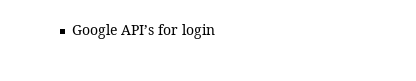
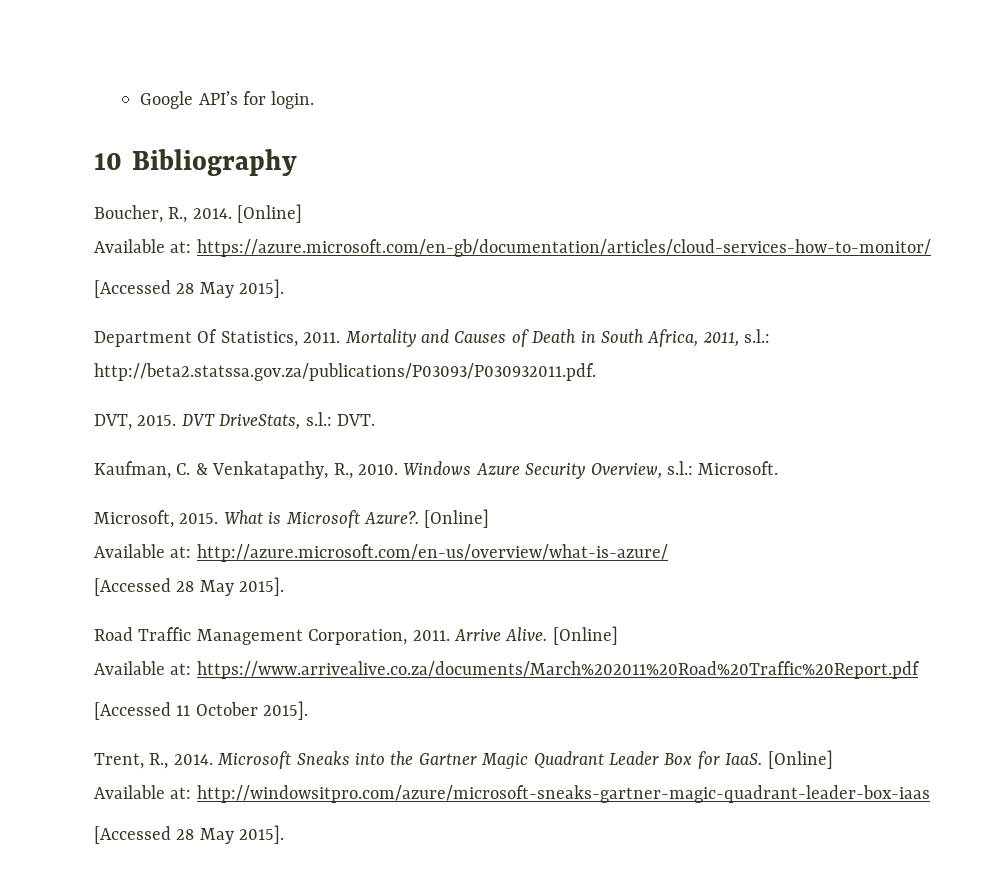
- Google API’s for login
+ Google API’s for login.
+ 10 Bibliography
+ Boucher, R., 2014. [Online]
+ Available at: https://azure.microsoft.com/en-gb/documentation/articles/cloud-services-how-to-monitor/
+ [Accessed 28 May 2015].
+ Department Of Statistics, 2011. Mortality and Causes of Death in South Africa, 2011, s.l.: http://beta2.statssa.gov.za/publications/P03093/P030932011.pdf.
+ DVT, 2015. DVT DriveStats, s.l.: DVT.
+ Kaufman, C. & Venkatapathy, R., 2010. Windows Azure Security Overview, s.l.: Microsoft.
+ Microsoft, 2015. What is Microsoft Azure?. [Online]
+ Available at: http://azure.microsoft.com/en-us/overview/what-is-azure/
+ [Accessed 28 May 2015].
+ Road Traffic Management Corporation, 2011. Arrive Alive. [Online]
+ Available at: https://www.arrivealive.co.za/documents/March%202011%20Road%20Traffic%20Report.pdf
+ [Accessed 11 October 2015].
+ Trent, R., 2014. Microsoft Sneaks into the Gartner Magic Quadrant Leader Box for IaaS. [Online]
+ Available at: http://windowsitpro.com/azure/microsoft-sneaks-gartner-magic-quadrant-leader-box-iaas
+ [Accessed 28 May 2015].

